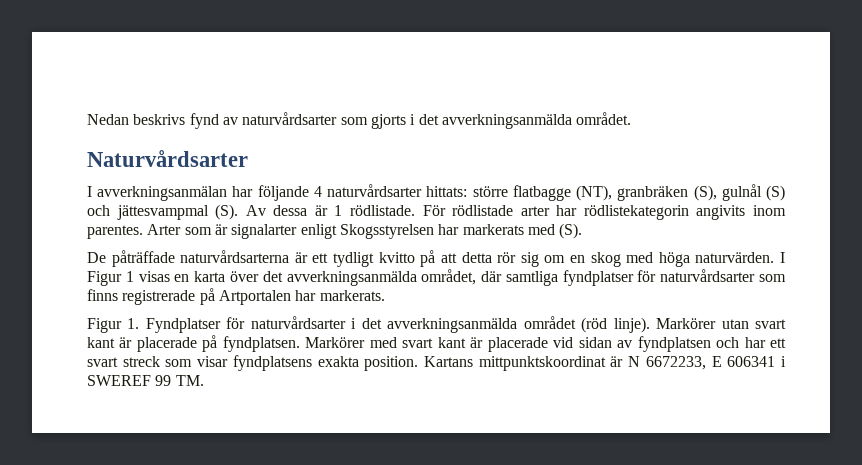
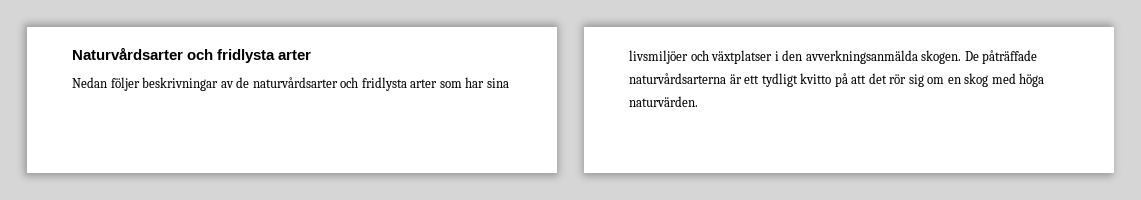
- Nedan beskrivs fynd av naturvårdsarter som gjorts i det avverkningsanmälda området.
- Naturvårdsarter
- I avverkningsanmälan har följande 4 naturvårdsarter hittats: större flatbagge (NT), granbräken (S), gulnål (S) och jättesvampmal (S). Av dessa är 1 rödlistade. För rödlistade arter har rödlistekategorin angivits inom parentes. Arter som är signalarter enligt Skogsstyrelsen har markerats med (S).
- De påträffade naturvårdsarterna är ett tydligt kvitto på att detta rör sig om en skog med höga naturvärden. I Figur 1 visas en karta över det avverkningsanmälda området, där samtliga fyndplatser för naturvårdsarter som finns registrerade på Artportalen har markerats.
- Figur 1. Fyndplatser för naturvårdsarter i det avverkningsanmälda området (röd linje). Markörer utan svart kant är placerade på fyndplatsen. Markörer med svart kant är placerade vid sidan av fyndplatsen och har ett svart streck som visar fyndplatsens exakta position. Kartans mittpunktskoordinat är N 6672233, E 606341 i SWEREF 99 TM.
+ Naturvårdsarter och fridlysta arter
+ Nedan följer beskrivningar av de naturvårdsarter och fridlysta arter som har sina livsmiljöer och växtplatser i den avverkningsanmälda skogen. De påträffade naturvårdsarterna är ett tydligt kvitto på att det rör sig om en skog med höga naturvärden.

